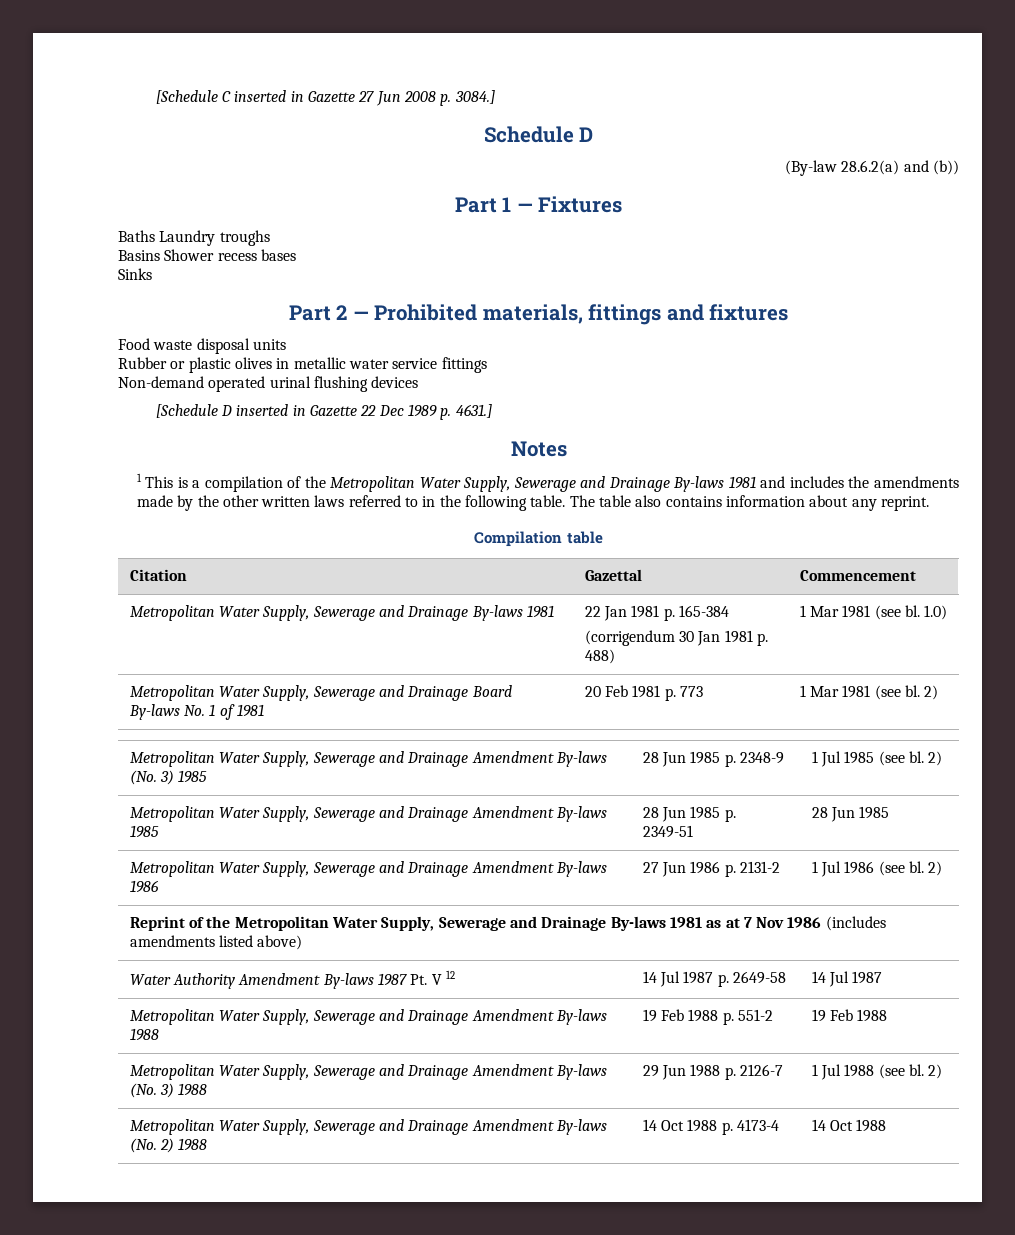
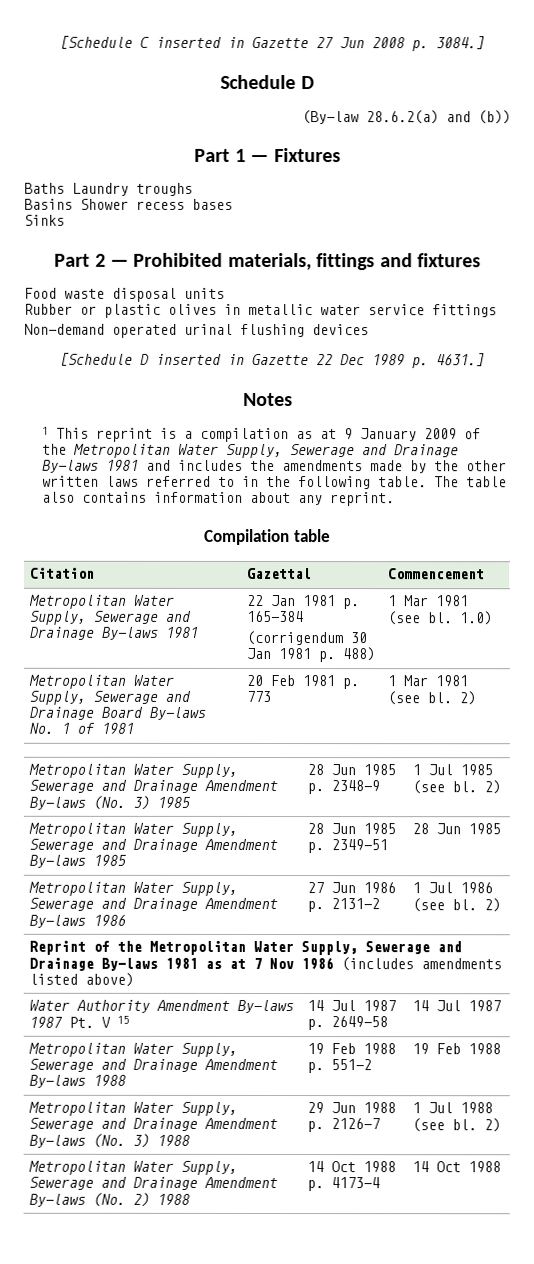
- 1 This is a compilation of the Metropolitan Water Supply, Sewerage and Drainage By-laws 1981 and includes the amendments made by the other written laws referred to in the following table.
+ 1 This reprint is a compilation as at 9 January 2009 of the Metropolitan Water Supply, Sewerage and Drainage By-laws 1981 and includes the amendments made by the other written laws referred to in the following table.
- Water Authority Amendment By-laws 1987 Pt. V 12 | 14 Jul 1987 p. 2649-58 | 14 Jul 1987
+ Water Authority Amendment By-laws 1987 Pt. V 15 | 14 Jul 1987 p. 2649-58 | 14 Jul 1987

